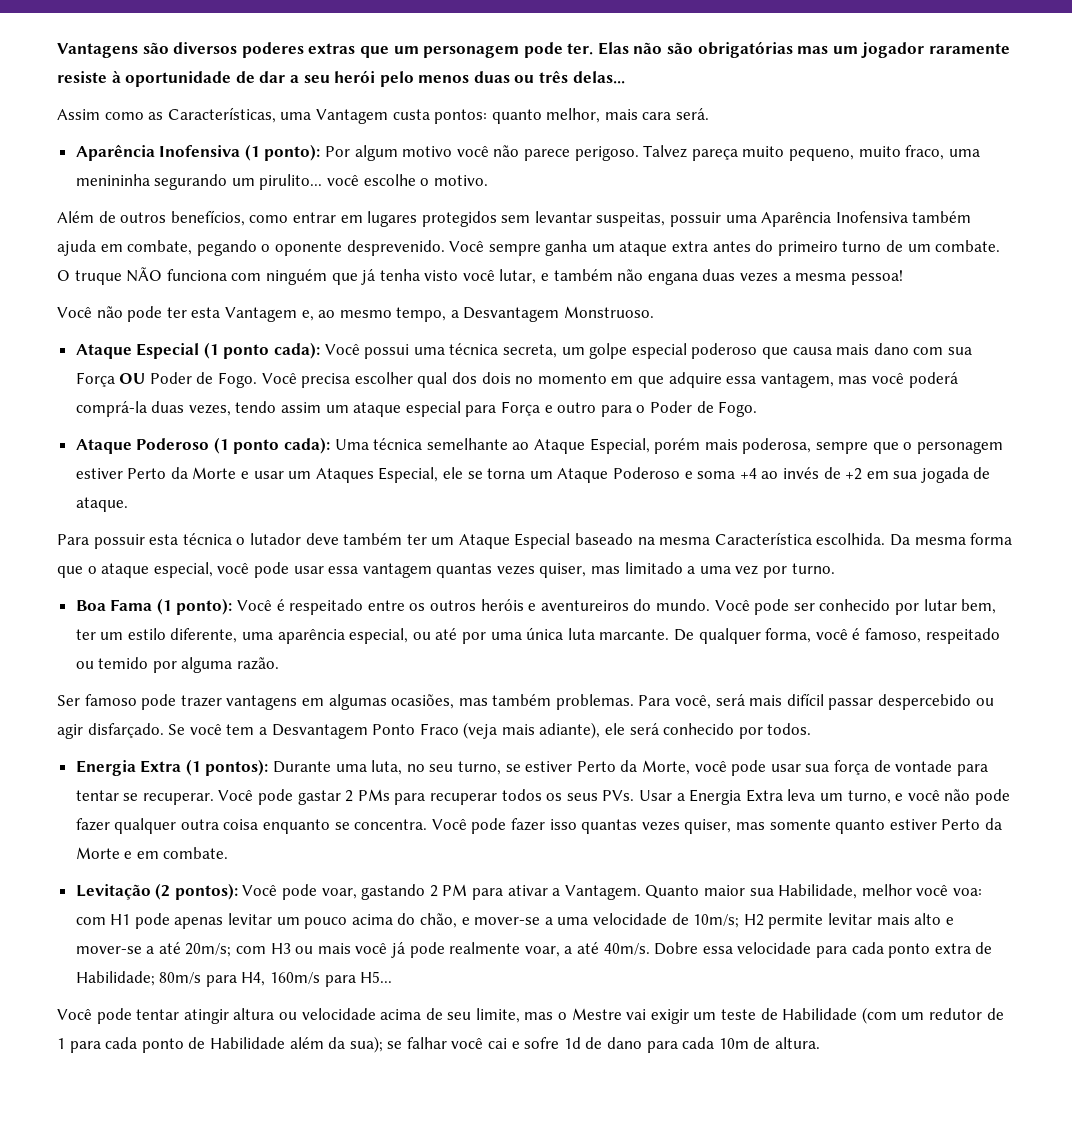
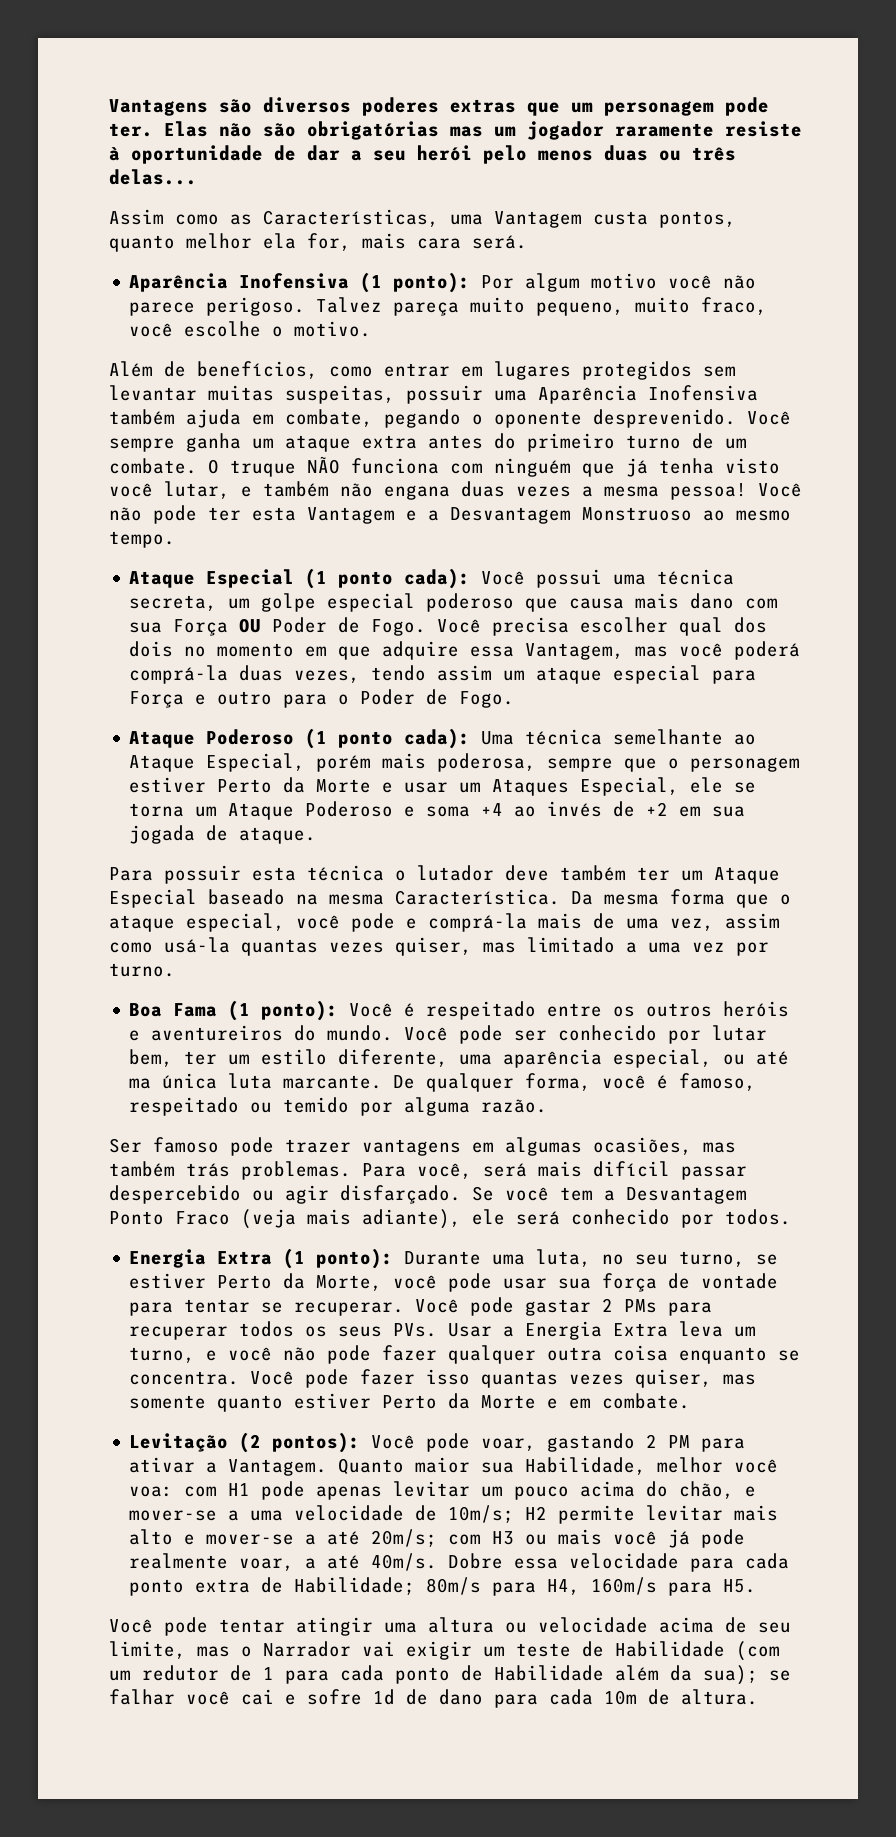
- Assim como as Características, uma Vantagem custa pontos: quanto melhor, mais cara será.
+ Assim como as Características, uma Vantagem custa pontos, quanto melhor ela for, mais cara será.
- Talvez pareça muito pequeno, muito fraco, uma menininha segurando um pirulito... você escolhe o motivo.
+ Talvez pareça muito pequeno, muito fraco, você escolhe o motivo.
- Além de outros benefícios, como entrar em lugares protegidos sem levantar suspeitas, possuir uma Aparência Inofensiva também ajuda em combate, pegando o oponente desprevenido.
+ Além de benefícios, como entrar em lugares protegidos sem levantar muitas suspeitas, possuir uma Aparência Inofensiva também ajuda em combate, pegando o oponente desprevenido.
- O truque NÃO funciona com ninguém que já tenha visto você lutar, e também não engana duas vezes a mesma pessoa!
- Você não pode ter esta Vantagem e, ao mesmo tempo, a Desvantagem Monstruoso.
+ O truque NÃO funciona com ninguém que já tenha visto você lutar, e também não engana duas vezes a mesma pessoa! Você não pode ter esta Vantagem e a Desvantagem Monstruoso ao mesmo tempo.
- Você precisa escolher qual dos dois no momento em que adquire essa vantagem, mas você poderá comprá-la duas vezes, tendo assim um ataque especial para Força e outro para o Poder de Fogo.
+ Você precisa escolher qual dos dois no momento em que adquire essa Vantagem, mas você poderá comprá-la duas vezes, tendo assim um ataque especial para Força e outro para o Poder de Fogo.
- Para possuir esta técnica o lutador deve também ter um Ataque Especial baseado na mesma Característica escolhida.
+ Para possuir esta técnica o lutador deve também ter um Ataque Especial baseado na mesma Característica.
- Da mesma forma que o ataque especial, você pode usar essa vantagem quantas vezes quiser, mas limitado a uma vez por turno.
+ Da mesma forma que o ataque especial, você pode e comprá-la mais de uma vez, assim como usá-la quantas vezes quiser, mas limitado a uma vez por turno.
- Você pode ser conhecido por lutar bem, ter um estilo diferente, uma aparência especial, ou até por uma única luta marcante.
+ Você pode ser conhecido por lutar bem, ter um estilo diferente, uma aparência especial, ou até ma única luta marcante.
- Ser famoso pode trazer vantagens em algumas ocasiões, mas também problemas.
+ Ser famoso pode trazer vantagens em algumas ocasiões, mas também trás problemas.
- Energia Extra (1 pontos): Durante uma luta, no seu turno, se estiver Perto da Morte, você pode usar sua força de vontade para tentar se recuperar.
+ Energia Extra (1 ponto): Durante uma luta, no seu turno, se estiver Perto da Morte, você pode usar sua força de vontade para tentar se recuperar.
- Dobre essa velocidade para cada ponto extra de Habilidade; 80m/s para H4, 160m/s para H5...
+ Dobre essa velocidade para cada ponto extra de Habilidade; 80m/s para H4, 160m/s para H5.
- Você pode tentar atingir altura ou velocidade acima de seu limite, mas o Mestre vai exigir um teste de Habilidade (com um redutor de 1 para cada ponto de Habilidade além da sua); se falhar você cai e sofre 1d de dano para cada 10m de altura.
+ Você pode tentar atingir uma altura ou velocidade acima de seu limite, mas o Narrador vai exigir um teste de Habilidade (com um redutor de 1 para cada ponto de Habilidade além da sua); se falhar você cai e sofre 1d de dano para cada 10m de altura.

